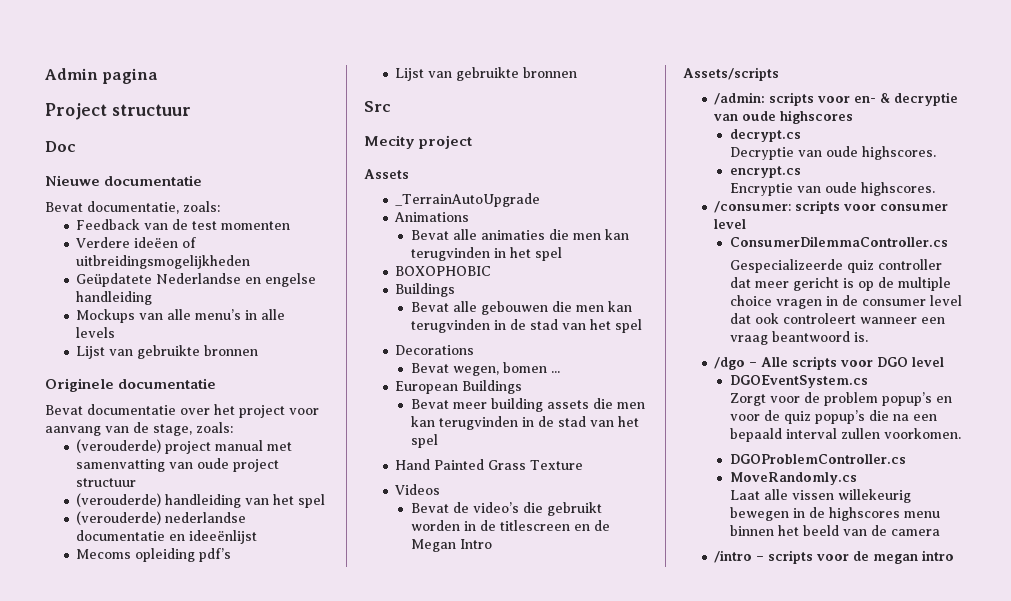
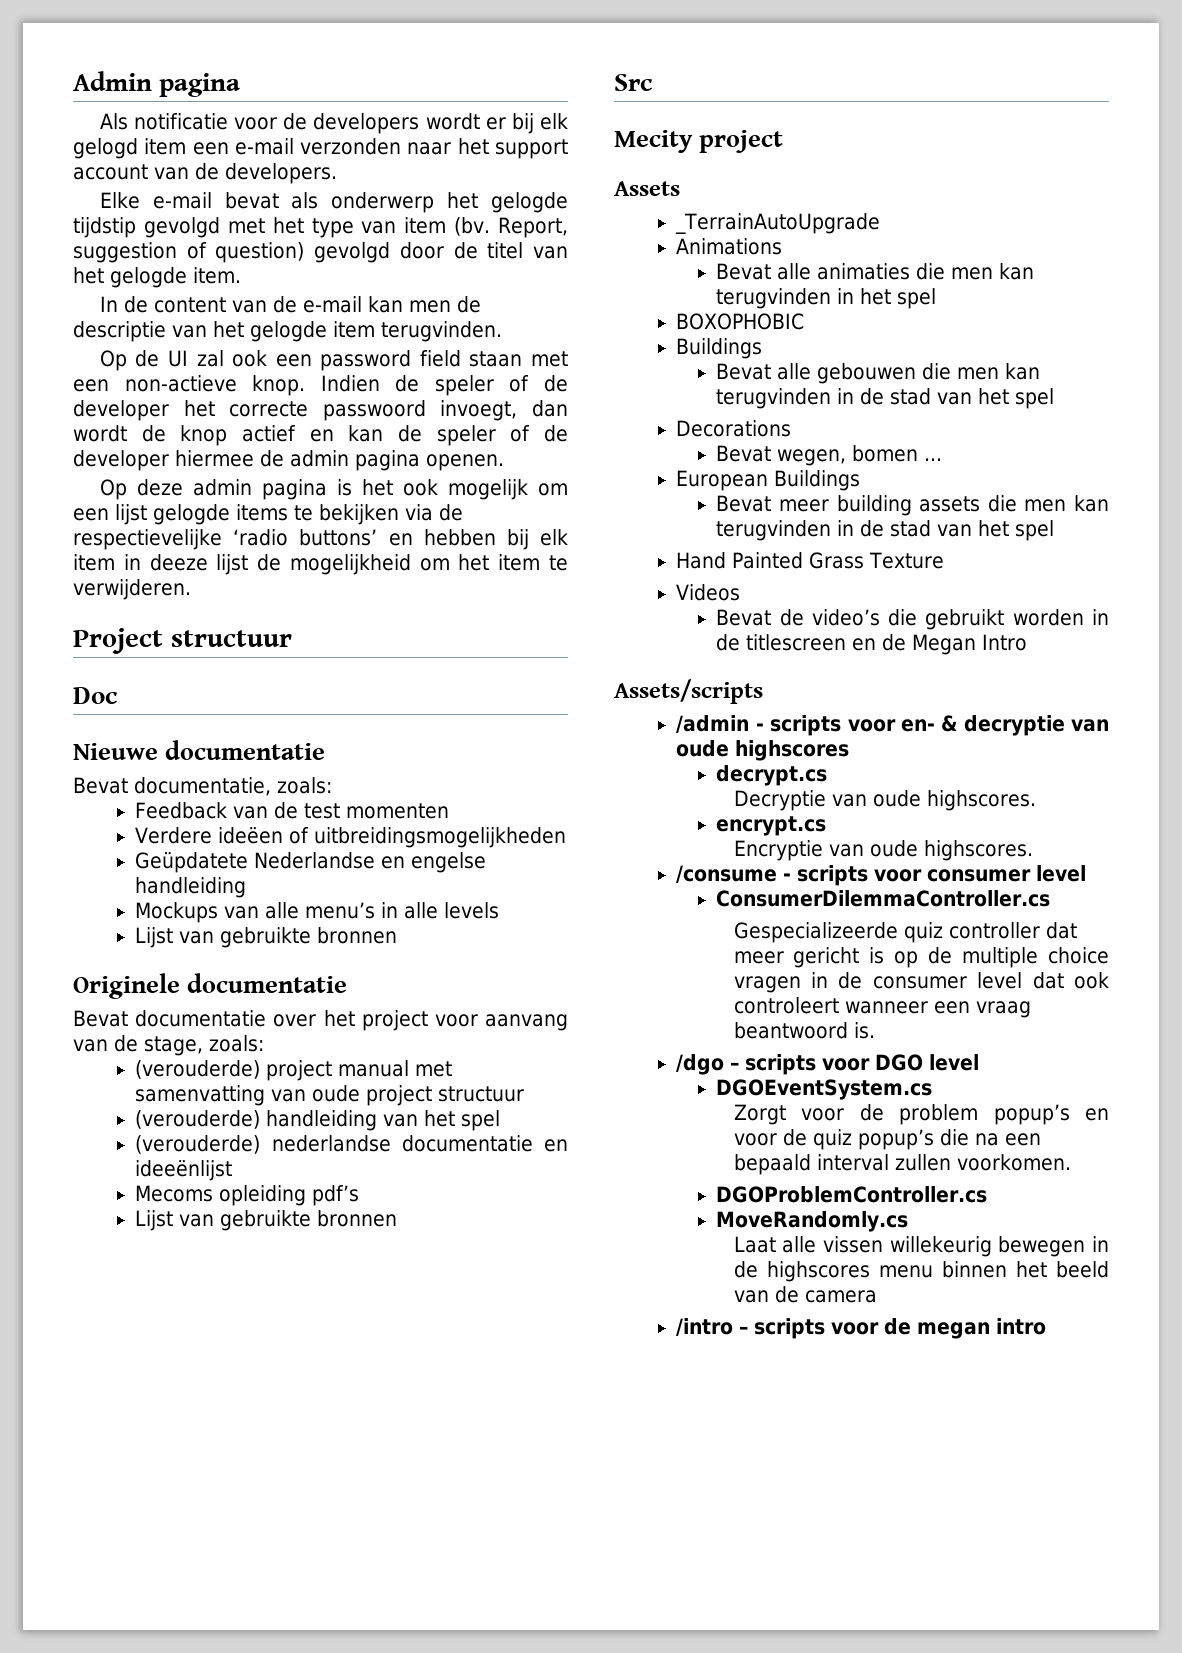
+ Als notificatie voor de developers wordt er bij elk gelogd item een e-mail verzonden naar het support account van de developers.
+ Elke e-mail bevat als onderwerp het gelogde tijdstip gevolgd met het type van item (bv. Report, suggestion of question) gevolgd door de titel van het gelogde item.
+ In de content van de e-mail kan men de descriptie van het gelogde item terugvinden.
+ Op de UI zal ook een password field staan met een non-actieve knop. Indien de speler of de developer het correcte passwoord invoegt, dan wordt de knop actief en kan de speler of de developer hiermee de admin pagina openen.
+ Op deze admin pagina is het ook mogelijk om een lijst gelogde items te bekijken via de respectievelijke ‘radio buttons’ en hebben bij elk item in deeze lijst de mogelijkheid om het item te verwijderen.
- /admin: scripts voor en- & decryptie van oude highscores
+ /admin - scripts voor en- & decryptie van oude highscores
- /consumer: scripts voor consumer level
+ /consume - scripts voor consumer level
- /dgo – Alle scripts voor DGO level
+ /dgo – scripts voor DGO level

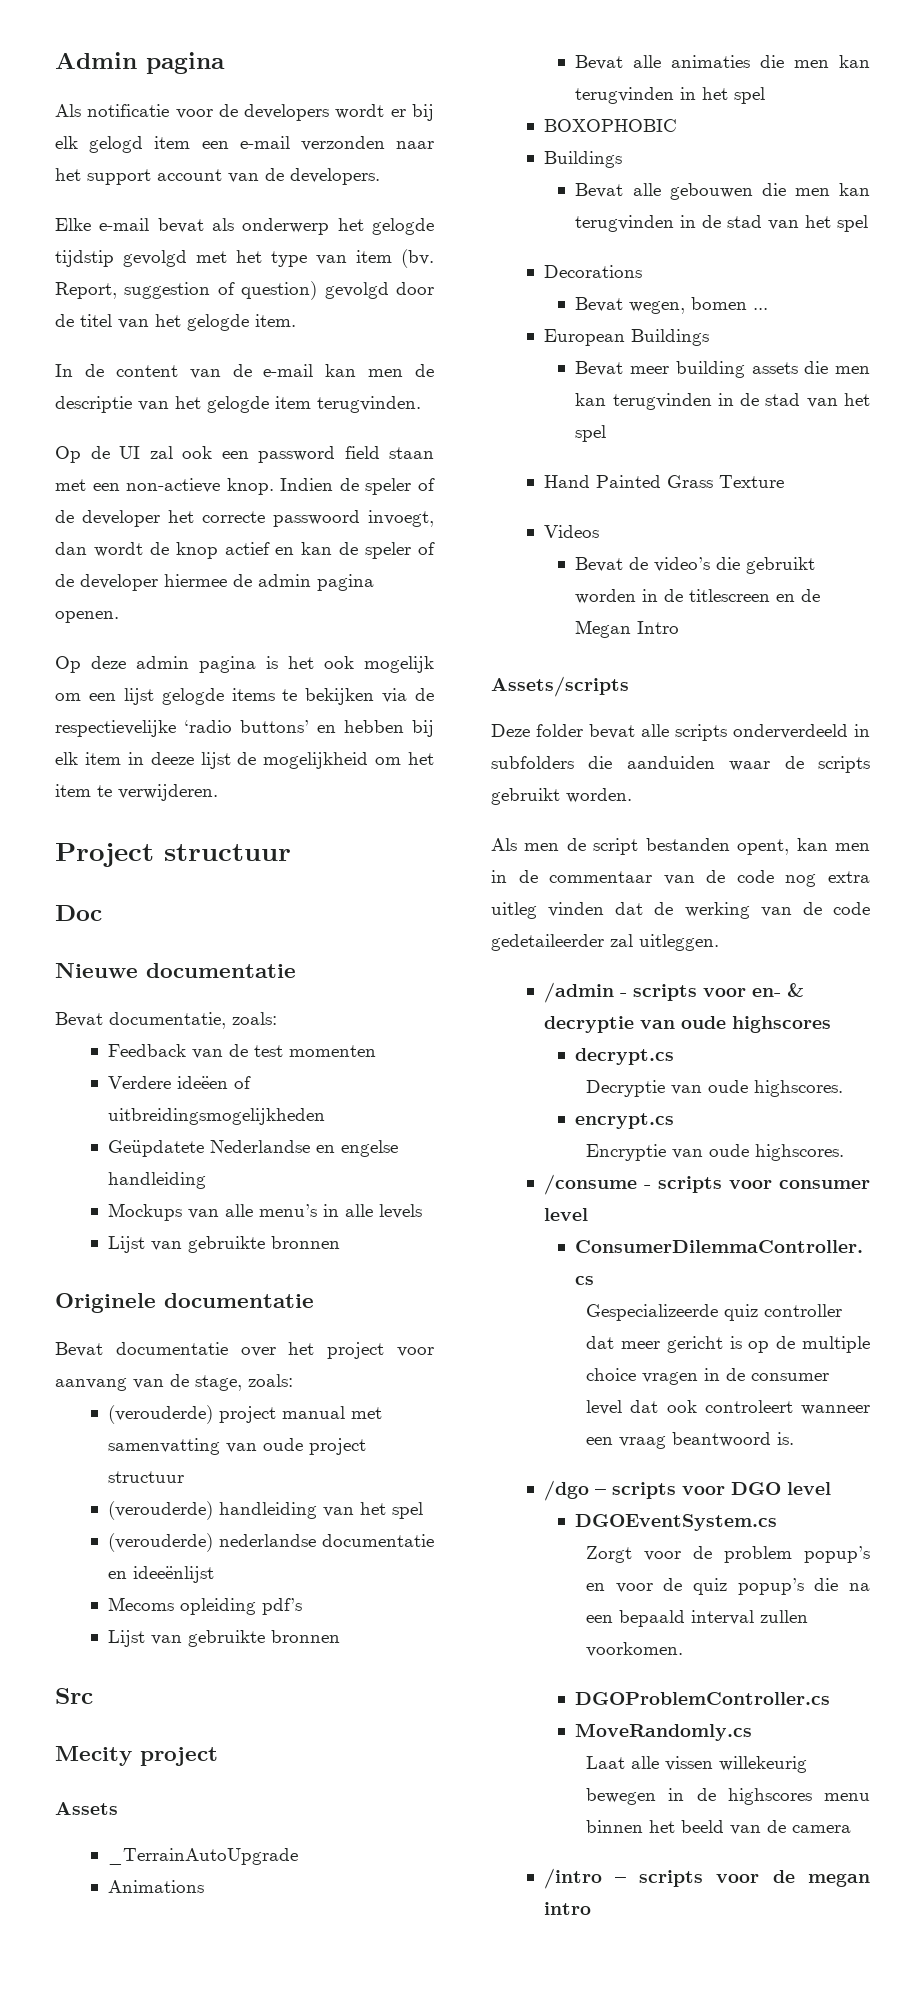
+ Deze folder bevat alle scripts onderverdeeld in subfolders die aanduiden waar de scripts gebruikt worden.
+ Als men de script bestanden opent, kan men in de commentaar van de code nog extra uitleg vinden dat de werking van de code gedetaileerder zal uitleggen.

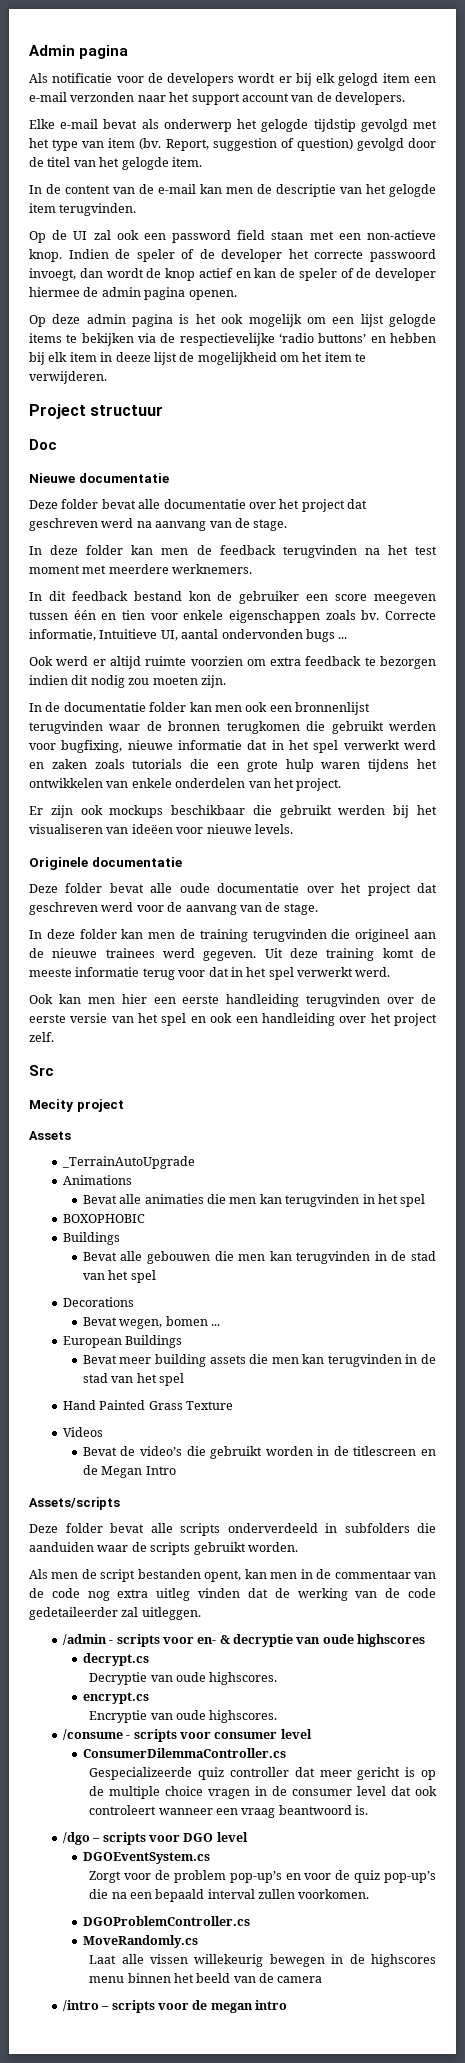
- Bevat documentatie, zoals:
- Feedback van de test momenten
- Verdere ideëen of uitbreidingsmogelijkheden
- Geüpdatete Nederlandse en engelse handleiding
- Mockups van alle menu’s in alle levels
- Lijst van gebruikte bronnen
+ Deze folder bevat alle documentatie over het project dat geschreven werd na aanvang van de stage.
+ In deze folder kan men de feedback terugvinden na het test moment met meerdere werknemers.
+ In dit feedback bestand kon de gebruiker een score meegeven tussen één en tien voor enkele eigenschappen zoals bv. Correcte informatie, Intuitieve UI, aantal ondervonden bugs ...
+ Ook werd er altijd ruimte voorzien om extra feedback te bezorgen indien dit nodig zou moeten zijn.
+ In de documentatie folder kan men ook een bronnenlijst terugvinden waar de bronnen terugkomen die gebruikt werden voor bugfixing, nieuwe informatie dat in het spel verwerkt werd en zaken zoals tutorials die een grote hulp waren tijdens het ontwikkelen van enkele onderdelen van het project.
+ Er zijn ook mockups beschikbaar die gebruikt werden bij het visualiseren van ideëen voor nieuwe levels.
  Originele documentatie
- Bevat documentatie over het project voor aanvang van de stage, zoals:
- (verouderde) project manual met samenvatting van oude project structuur
- (verouderde) handleiding van het spel
- (verouderde) nederlandse documentatie en ideeënlijst
- Mecoms opleiding pdf’s
- Lijst van gebruikte bronnen
+ Deze folder bevat alle oude documentatie over het project dat geschreven werd voor de aanvang van de stage.
+ In deze folder kan men de training terugvinden die origineel aan de nieuwe trainees werd gegeven. Uit deze training komt de meeste informatie terug voor dat in het spel verwerkt werd.
+ Ook kan men hier een eerste handleiding terugvinden over de eerste versie van het spel en ook een handleiding over het project zelf.
- Zorgt voor de problem popup’s en voor de quiz popup’s die na een bepaald interval zullen voorkomen.
+ Zorgt voor de problem pop-up’s en voor de quiz pop-up’s die na een bepaald interval zullen voorkomen.

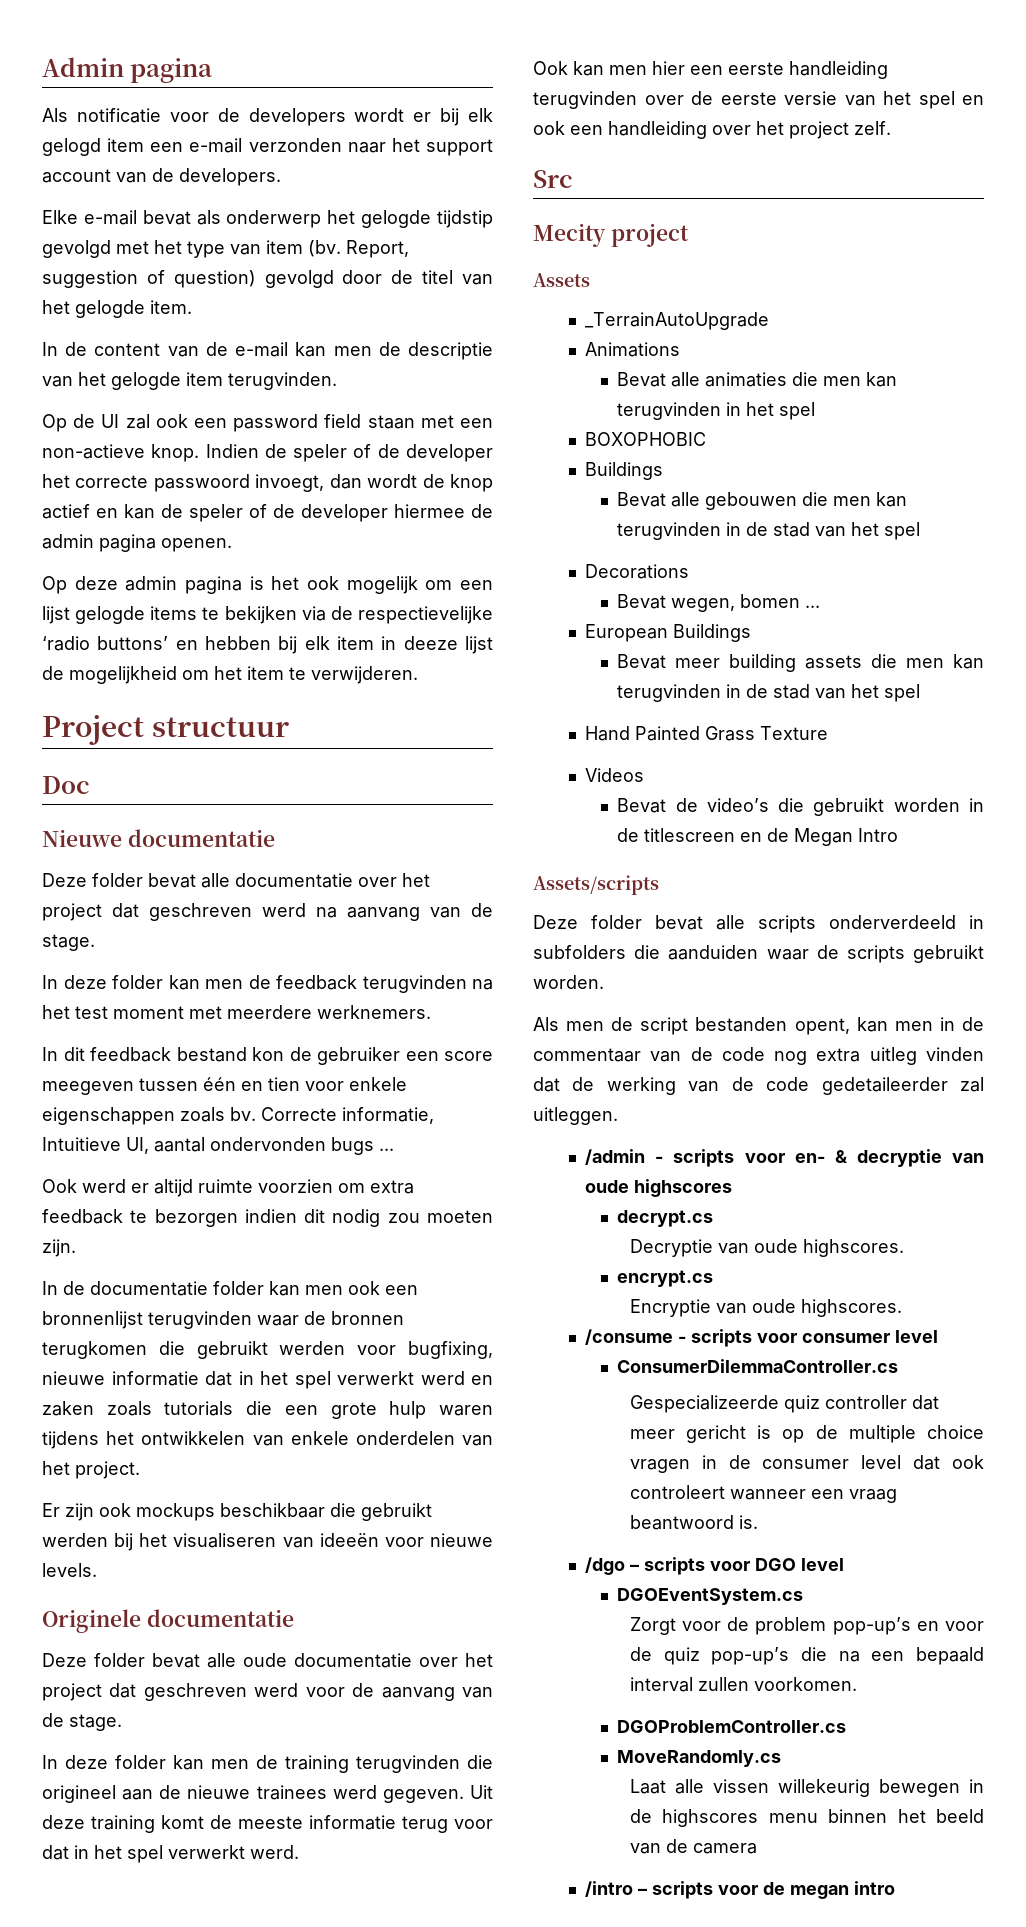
- Er zijn ook mockups beschikbaar die gebruikt werden bij het visualiseren van ideëen voor nieuwe levels.
+ Er zijn ook mockups beschikbaar die gebruikt werden bij het visualiseren van ideeën voor nieuwe levels.

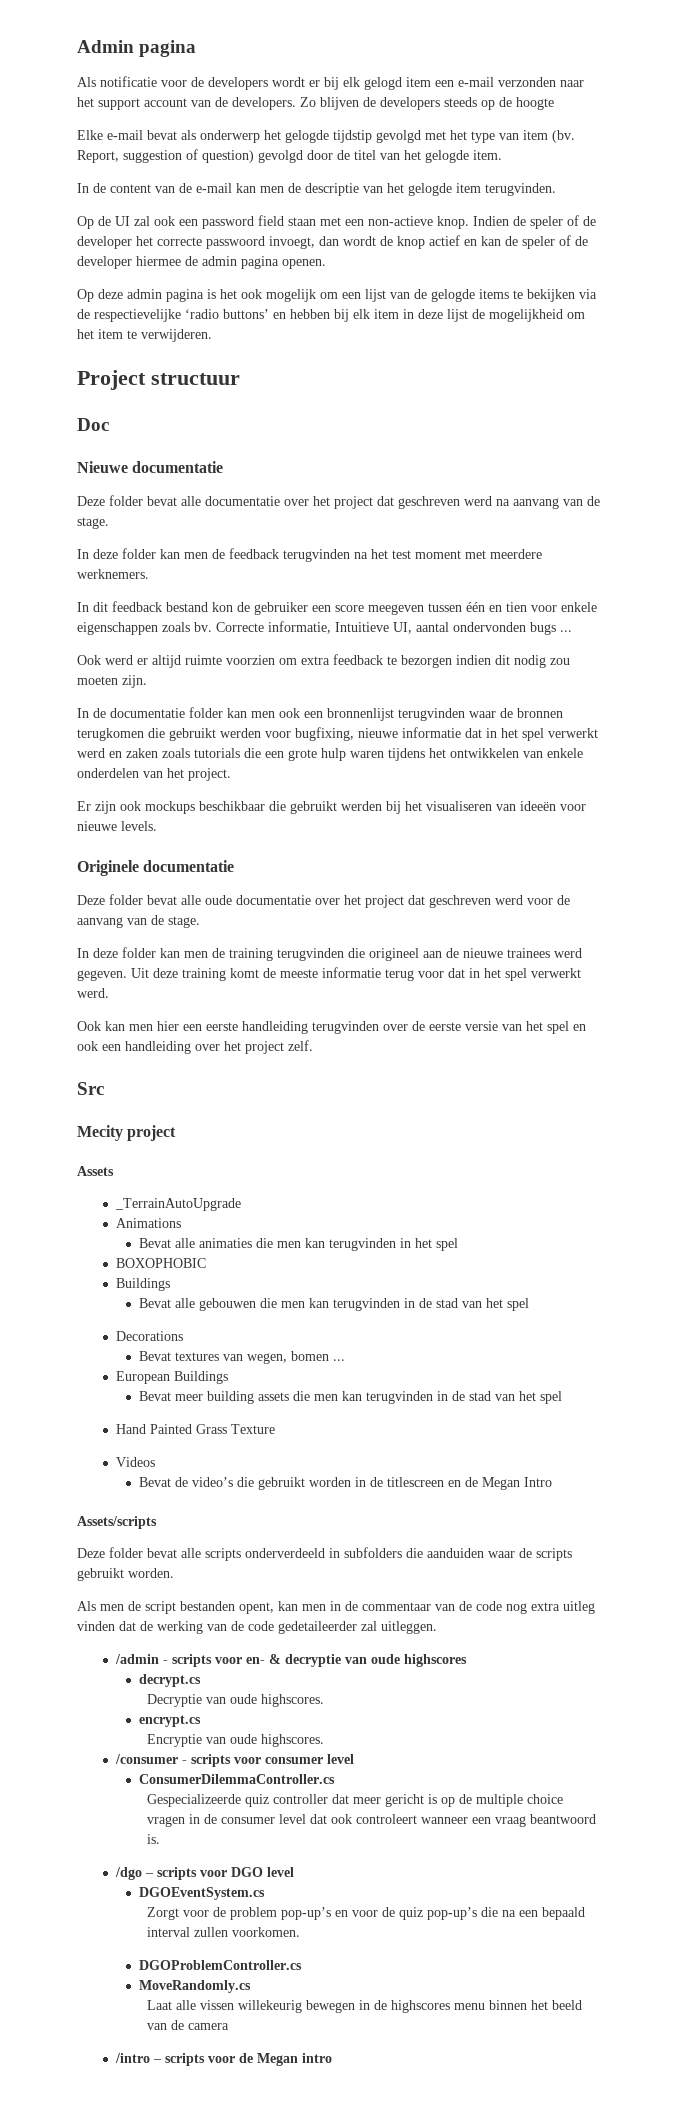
+ Zo blijven de developers steeds op de hoogte
- Op deze admin pagina is het ook mogelijk om een lijst gelogde items te bekijken via de respectievelijke ‘radio buttons’ en hebben bij elk item in deeze lijst de mogelijkheid om het item te verwijderen.
+ Op deze admin pagina is het ook mogelijk om een lijst van de gelogde items te bekijken via de respectievelijke ‘radio buttons’ en hebben bij elk item in deze lijst de mogelijkheid om het item te verwijderen.
- Bevat wegen, bomen ...
+ Bevat textures van wegen, bomen ...
- /consume - scripts voor consumer level
+ /consumer - scripts voor consumer level
- /intro – scripts voor de megan intro
+ /intro – scripts voor de Megan intro

